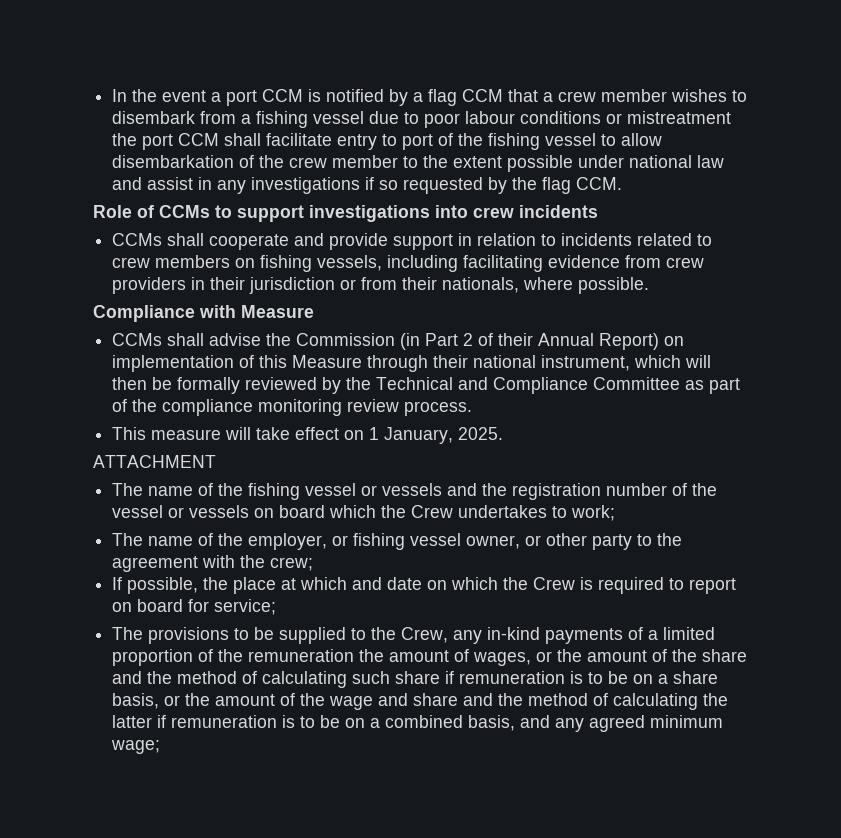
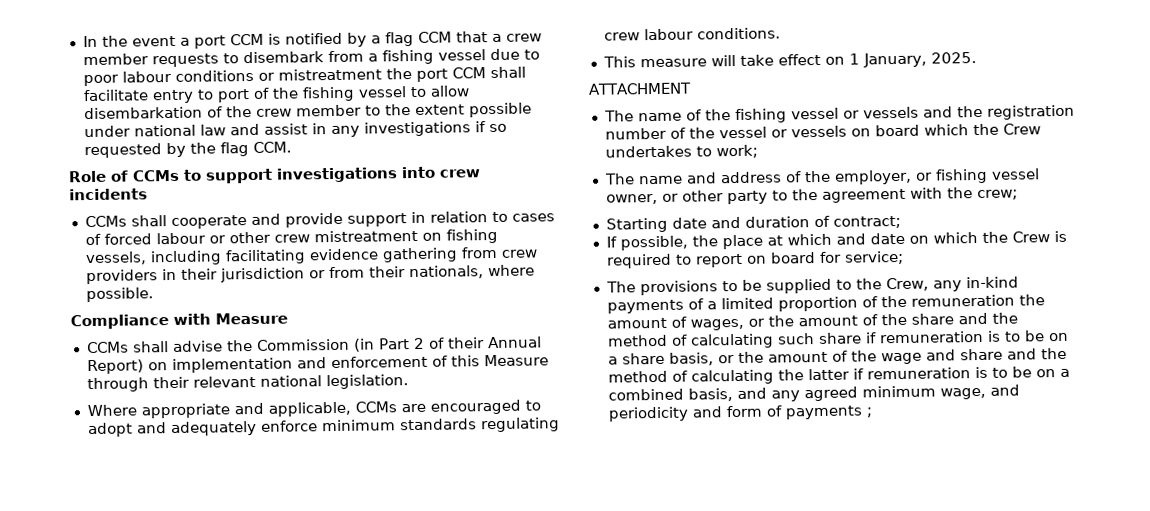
- In the event a port CCM is notified by a flag CCM that a crew member wishes to disembark from a fishing vessel due to poor labour conditions or mistreatment the port CCM shall facilitate entry to port of the fishing vessel to allow disembarkation of the crew member to the extent possible under national law and assist in any investigations if so requested by the flag CCM.
+ In the event a port CCM is notified by a flag CCM that a crew member requests to disembark from a fishing vessel due to poor labour conditions or mistreatment the port CCM shall facilitate entry to port of the fishing vessel to allow disembarkation of the crew member to the extent possible under national law and assist in any investigations if so requested by the flag CCM.
- CCMs shall cooperate and provide support in relation to incidents related to crew members on fishing vessels, including facilitating evidence from crew providers in their jurisdiction or from their nationals, where possible.
+ CCMs shall cooperate and provide support in relation to cases of forced labour or other crew mistreatment on fishing vessels, including facilitating evidence gathering from crew providers in their jurisdiction or from their nationals, where possible.
- CCMs shall advise the Commission (in Part 2 of their Annual Report) on implementation of this Measure through their national instrument, which will then be formally reviewed by the Technical and Compliance Committee as part of the compliance monitoring review process.
+ CCMs shall advise the Commission (in Part 2 of their Annual Report) on implementation and enforcement of this Measure through their relevant national legislation.
+ Where appropriate and applicable, CCMs are encouraged to adopt and adequately enforce minimum standards regulating crew labour conditions.
- The name of the employer, or fishing vessel owner, or other party to the agreement with the crew;
+ The name and address of the employer, or fishing vessel owner, or other party to the agreement with the crew;
+ Starting date and duration of contract;
- The provisions to be supplied to the Crew, any in-kind payments of a limited proportion of the remuneration the amount of wages, or the amount of the share and the method of calculating such share if remuneration is to be on a share basis, or the amount of the wage and share and the method of calculating the latter if remuneration is to be on a combined basis, and any agreed minimum wage;
+ The provisions to be supplied to the Crew, any in-kind payments of a limited proportion of the remuneration the amount of wages, or the amount of the share and the method of calculating such share if remuneration is to be on a share basis, or the amount of the wage and share and the method of calculating the latter if remuneration is to be on a combined basis, and any agreed minimum wage, and periodicity and form of payments ;

